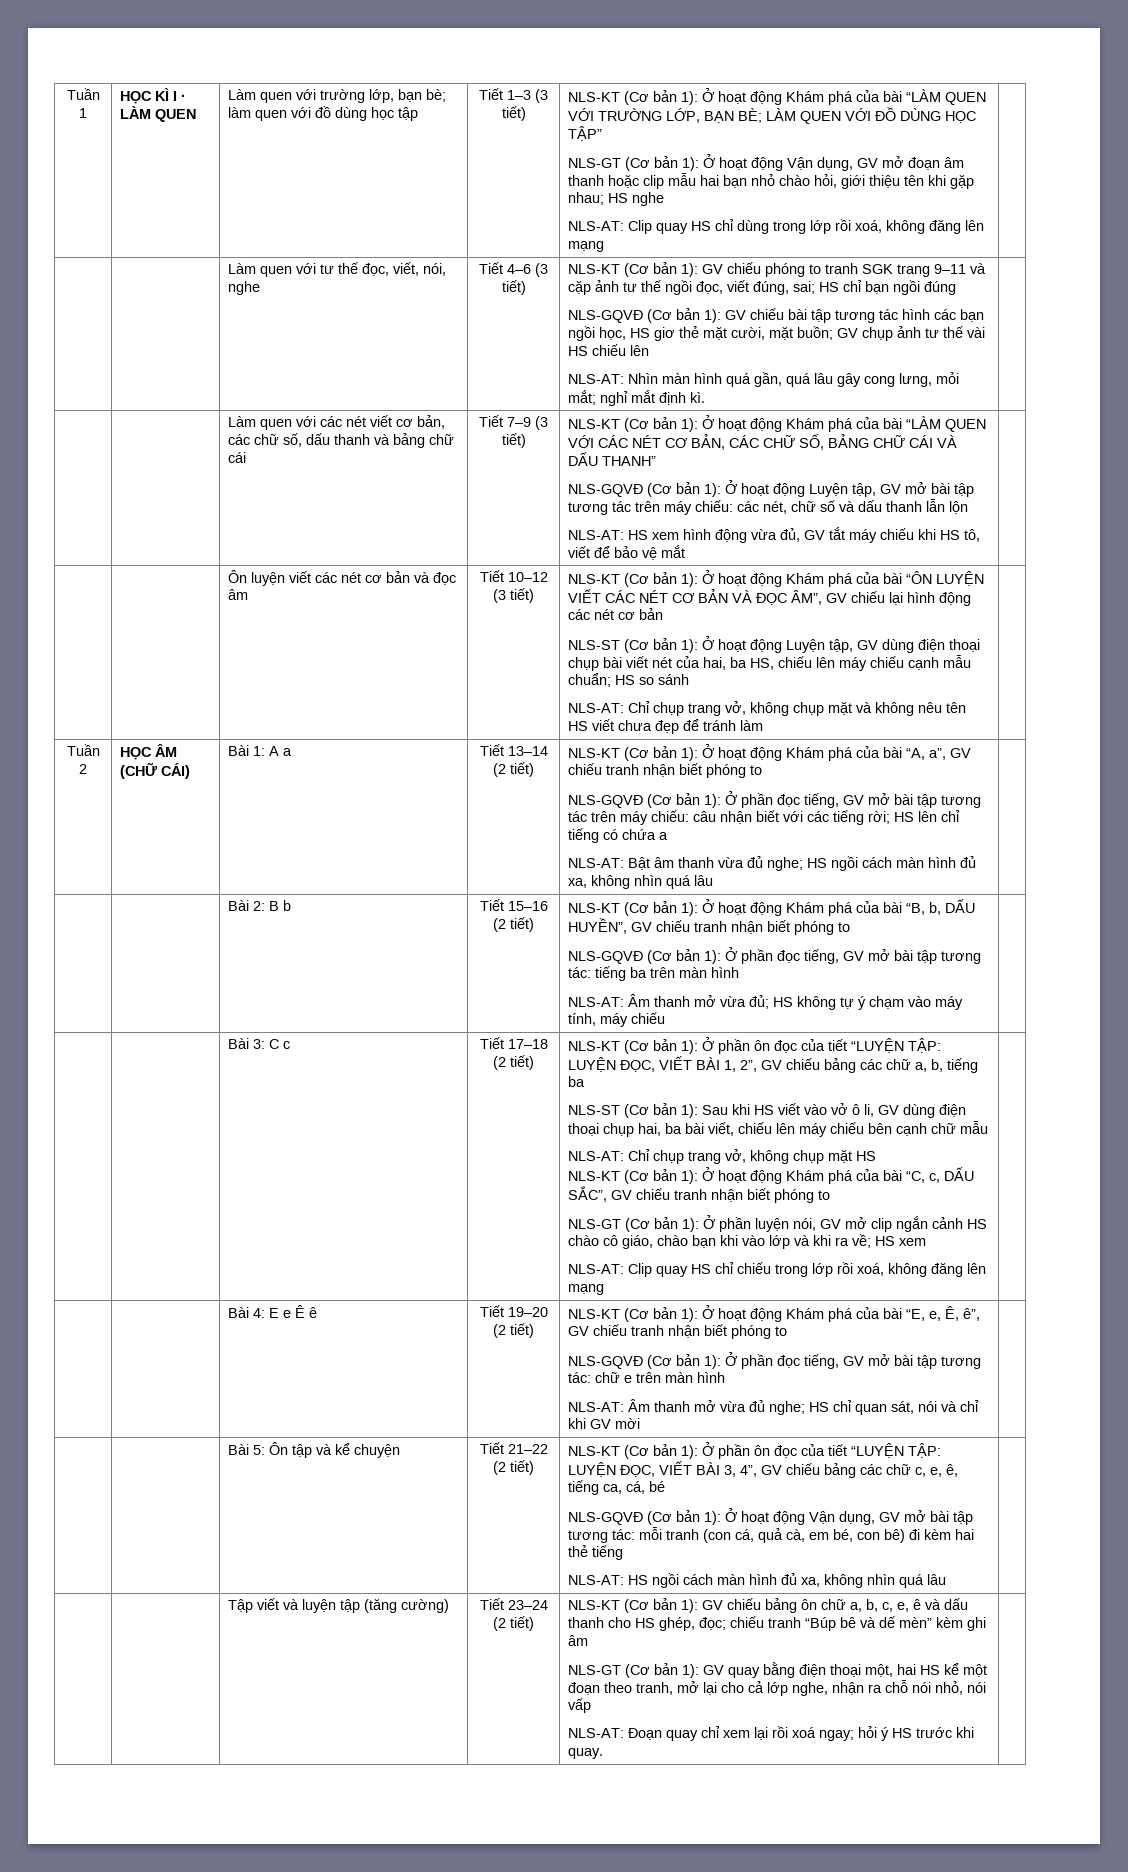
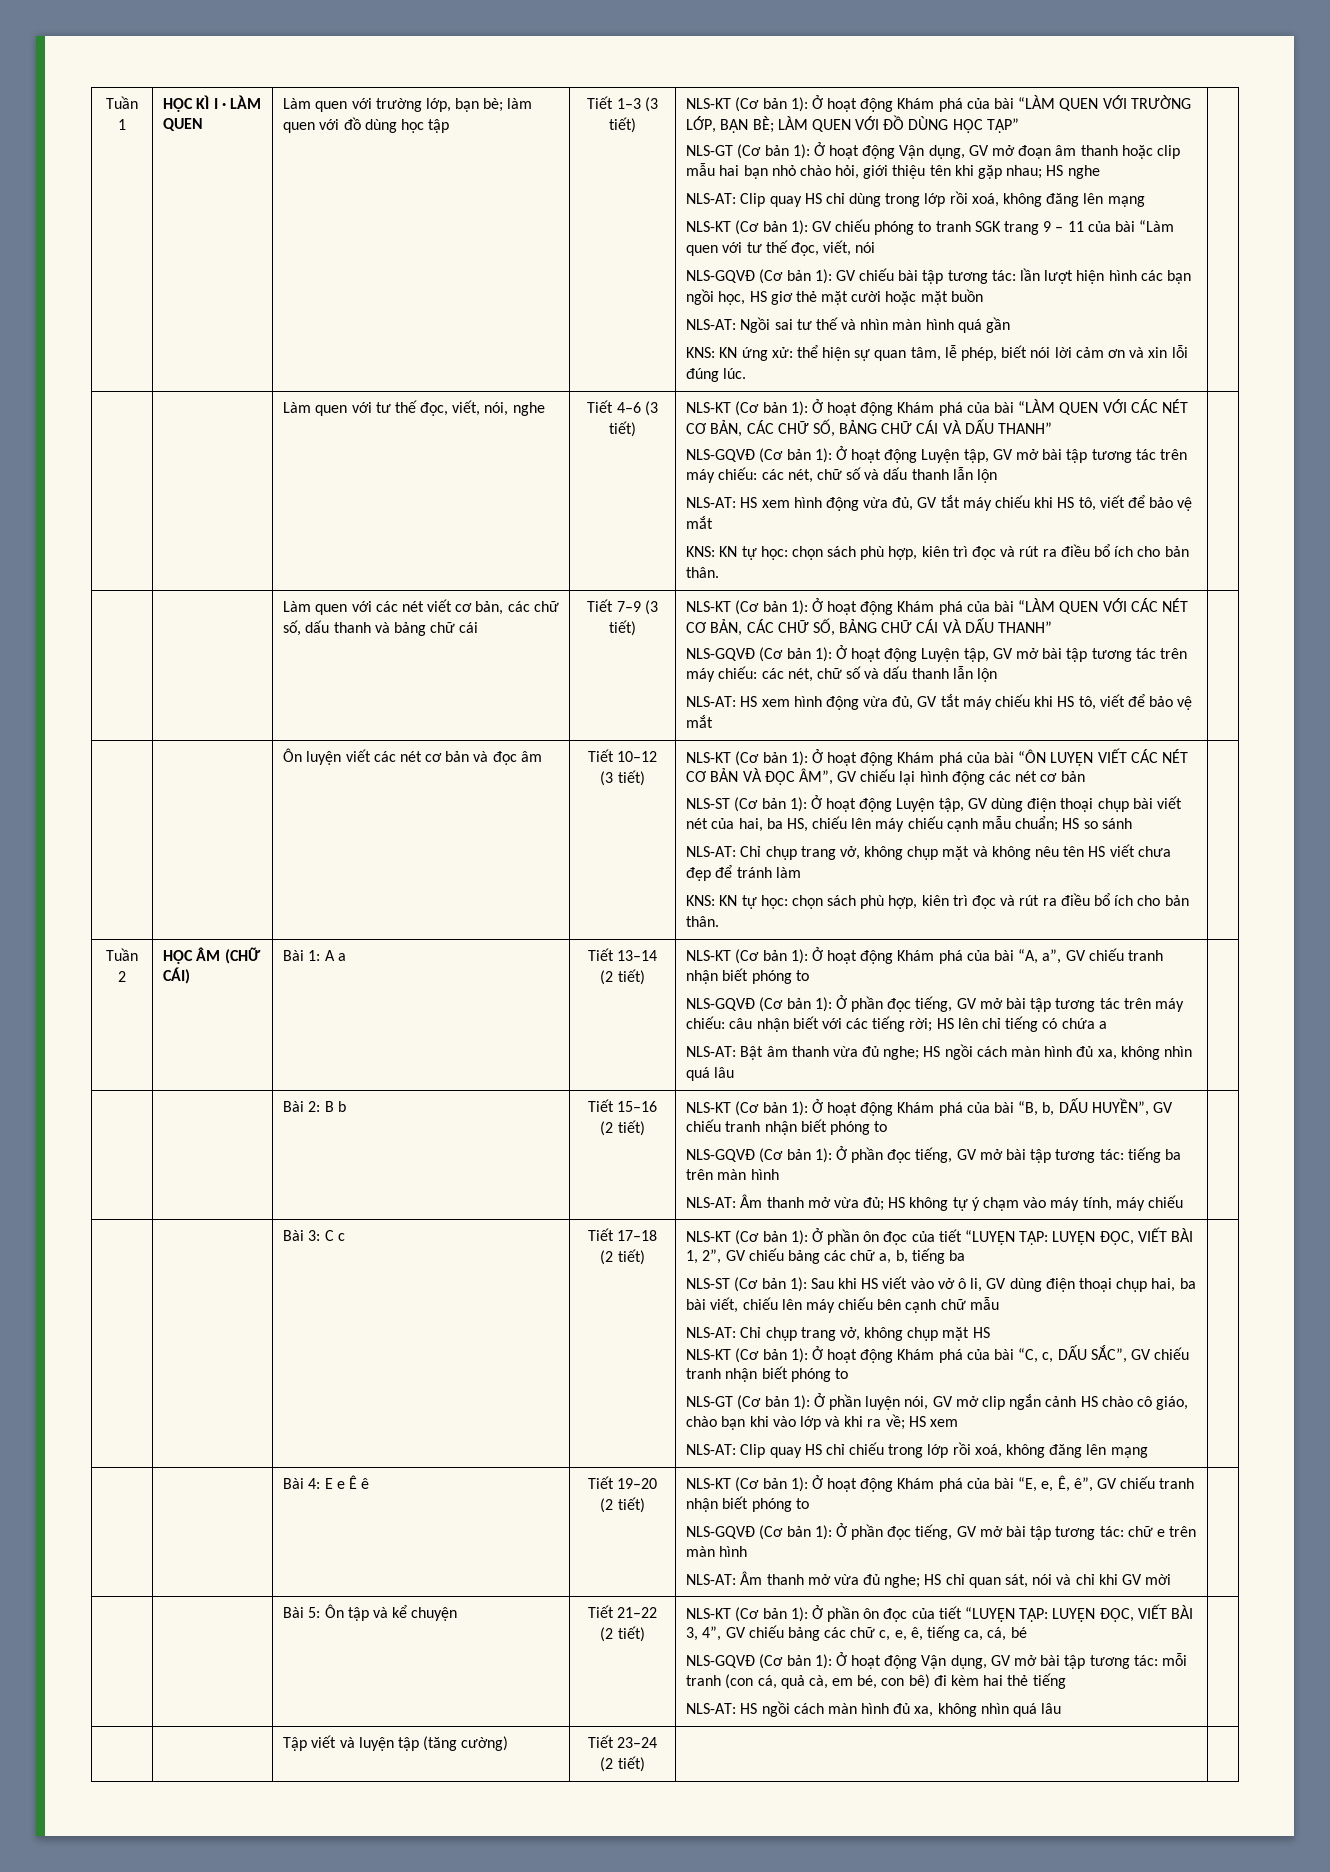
+ NLS-KT (Cơ bản 1): GV chiếu phóng to tranh SGK trang 9 – 11 của bài “Làm quen với tư thế đọc, viết, nói
+ NLS-GQVĐ (Cơ bản 1): GV chiếu bài tập tương tác: lần lượt hiện hình các bạn ngồi học, HS giơ thẻ mặt cười hoặc mặt buồn
+ NLS-AT: Ngồi sai tư thế và nhìn màn hình quá gần
+ KNS: KN ứng xử: thể hiện sự quan tâm, lễ phép, biết nói lời cảm ơn và xin lỗi đúng lúc.
- Tiết 4–6 (3 tiết) | NLS-KT (Cơ bản 1): GV chiếu phóng to tranh SGK trang 9–11 và cặp ảnh tư thế ngồi đọc, viết đúng, sai; HS chỉ bạn ngồi đúng
- NLS-GQVĐ (Cơ bản 1): GV chiếu bài tập tương tác hình các bạn ngồi học, HS giơ thẻ mặt cười, mặt buồn; GV chụp ảnh tư thế vài HS chiếu lên
- NLS-AT: Nhìn màn hình quá gần, quá lâu gây cong lưng, mỏi mắt; nghỉ mắt định kì.
+ Tiết 4–6 (3 tiết) | NLS-KT (Cơ bản 1): Ở hoạt động Khám phá của bài “LÀM QUEN VỚI CÁC NÉT CƠ BẢN, CÁC CHỮ SỐ, BẢNG CHỮ CÁI VÀ DẤU THANH”
+ NLS-GQVĐ (Cơ bản 1): Ở hoạt động Luyện tập, GV mở bài tập tương tác trên máy chiếu: các nét, chữ số và dấu thanh lẫn lộn
+ NLS-AT: HS xem hình động vừa đủ, GV tắt máy chiếu khi HS tô, viết để bảo vệ mắt
+ KNS: KN tự học: chọn sách phù hợp, kiên trì đọc và rút ra điều bổ ích cho bản thân.
  NLS-AT: Chỉ chụp trang vở, không chụp mặt và không nêu tên HS viết chưa đẹp để tránh làm
+ KNS: KN tự học: chọn sách phù hợp, kiên trì đọc và rút ra điều bổ ích cho bản thân.
- NLS-KT (Cơ bản 1): GV chiếu bảng ôn chữ a, b, c, e, ê và dấu thanh cho HS ghép, đọc; chiếu tranh “Búp bê và dế mèn” kèm ghi âm
- NLS-GT (Cơ bản 1): GV quay bằng điện thoại một, hai HS kể một đoạn theo tranh, mở lại cho cả lớp nghe, nhận ra chỗ nói nhỏ, nói vấp
- NLS-AT: Đoạn quay chỉ xem lại rồi xoá ngay; hỏi ý HS trước khi quay.

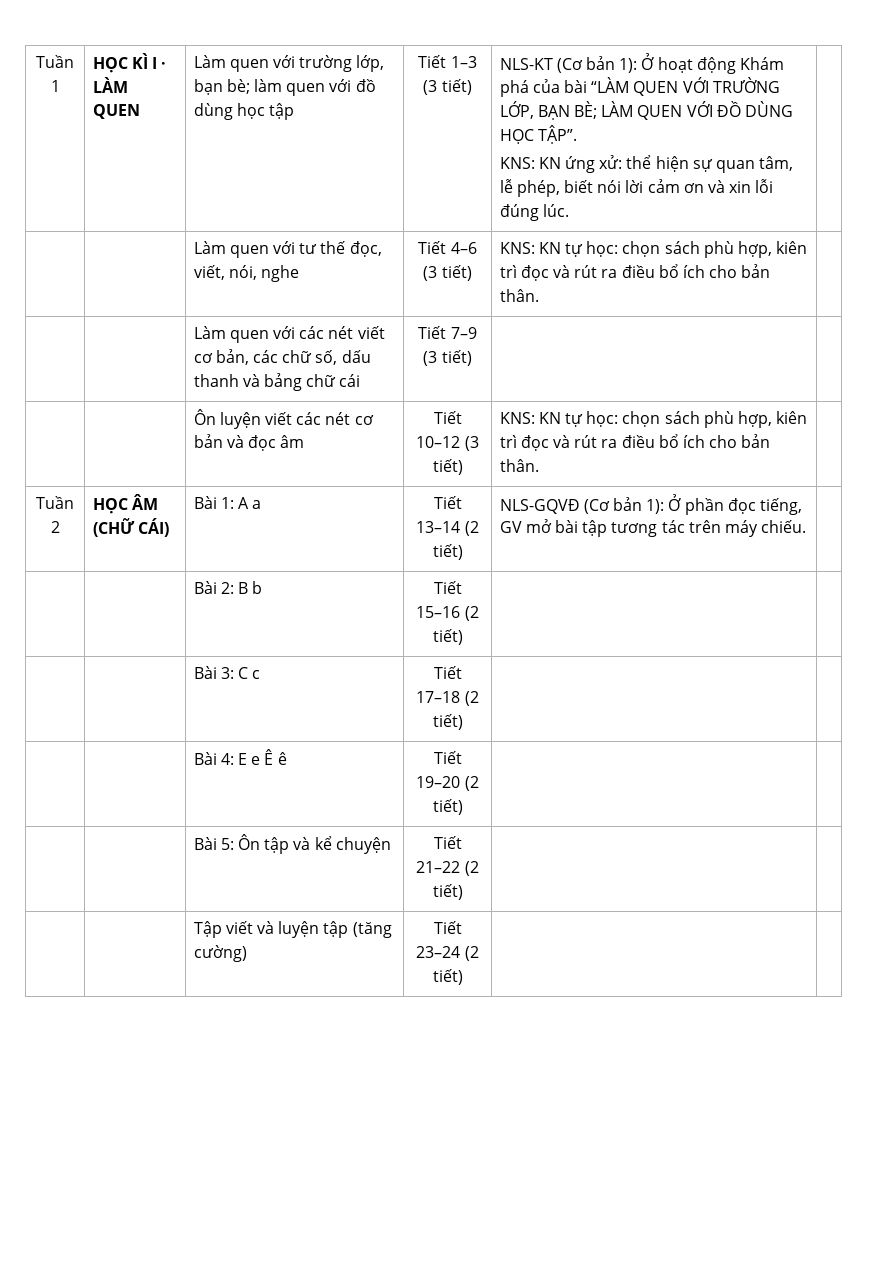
- NLS-KT (Cơ bản 1): Ở hoạt động Khám phá của bài “LÀM QUEN VỚI TRƯỜNG LỚP, BẠN BÈ; LÀM QUEN VỚI ĐỒ DÙNG HỌC TẬP”
- NLS-GT (Cơ bản 1): Ở hoạt động Vận dụng, GV mở đoạn âm thanh hoặc clip mẫu hai bạn nhỏ chào hỏi, giới thiệu tên khi gặp nhau; HS nghe
- NLS-AT: Clip quay HS chỉ dùng trong lớp rồi xoá, không đăng lên mạng
- NLS-KT (Cơ bản 1): GV chiếu phóng to tranh SGK trang 9 – 11 của bài “Làm quen với tư thế đọc, viết, nói
- NLS-GQVĐ (Cơ bản 1): GV chiếu bài tập tương tác: lần lượt hiện hình các bạn ngồi học, HS giơ thẻ mặt cười hoặc mặt buồn
- NLS-AT: Ngồi sai tư thế và nhìn màn hình quá gần
+ NLS-KT (Cơ bản 1): Ở hoạt động Khám phá của bài “LÀM QUEN VỚI TRƯỜNG LỚP, BẠN BÈ; LÀM QUEN VỚI ĐỒ DÙNG HỌC TẬP”.
- Tiết 4–6 (3 tiết) | NLS-KT (Cơ bản 1): Ở hoạt động Khám phá của bài “LÀM QUEN VỚI CÁC NÉT CƠ BẢN, CÁC CHỮ SỐ, BẢNG CHỮ CÁI VÀ DẤU THANH”
- NLS-GQVĐ (Cơ bản 1): Ở hoạt động Luyện tập, GV mở bài tập tương tác trên máy chiếu: các nét, chữ số và dấu thanh lẫn lộn
- NLS-AT: HS xem hình động vừa đủ, GV tắt máy chiếu khi HS tô, viết để bảo vệ mắt
+ Tiết 4–6 (3 tiết)
- Tiết 7–9 (3 tiết) | NLS-KT (Cơ bản 1): Ở hoạt động Khám phá của bài “LÀM QUEN VỚI CÁC NÉT CƠ BẢN, CÁC CHỮ SỐ, BẢNG CHỮ CÁI VÀ DẤU THANH”
- NLS-GQVĐ (Cơ bản 1): Ở hoạt động Luyện tập, GV mở bài tập tương tác trên máy chiếu: các nét, chữ số và dấu thanh lẫn lộn
- NLS-AT: HS xem hình động vừa đủ, GV tắt máy chiếu khi HS tô, viết để bảo vệ mắt
+ Tiết 7–9 (3 tiết)
- NLS-KT (Cơ bản 1): Ở hoạt động Khám phá của bài “ÔN LUYỆN VIẾT CÁC NÉT CƠ BẢN VÀ ĐỌC ÂM”, GV chiếu lại hình động các nét cơ bản
- NLS-ST (Cơ bản 1): Ở hoạt động Luyện tập, GV dùng điện thoại chụp bài viết nét của hai, ba HS, chiếu lên máy chiếu cạnh mẫu chuẩn; HS so sánh
- NLS-AT: Chỉ chụp trang vở, không chụp mặt và không nêu tên HS viết chưa đẹp để tránh làm
- NLS-KT (Cơ bản 1): Ở hoạt động Khám phá của bài “A, a”, GV chiếu tranh nhận biết phóng to
- NLS-GQVĐ (Cơ bản 1): Ở phần đọc tiếng, GV mở bài tập tương tác trên máy chiếu: câu nhận biết với các tiếng rời; HS lên chỉ tiếng có chứa a
- NLS-AT: Bật âm thanh vừa đủ nghe; HS ngồi cách màn hình đủ xa, không nhìn quá lâu
+ NLS-GQVĐ (Cơ bản 1): Ở phần đọc tiếng, GV mở bài tập tương tác trên máy chiếu.
- NLS-KT (Cơ bản 1): Ở hoạt động Khám phá của bài “B, b, DẤU HUYỀN”, GV chiếu tranh nhận biết phóng to
- NLS-GQVĐ (Cơ bản 1): Ở phần đọc tiếng, GV mở bài tập tương tác: tiếng ba trên màn hình
- NLS-AT: Âm thanh mở vừa đủ; HS không tự ý chạm vào máy tính, máy chiếu
- NLS-KT (Cơ bản 1): Ở phần ôn đọc của tiết “LUYỆN TẬP: LUYỆN ĐỌC, VIẾT BÀI 1, 2”, GV chiếu bảng các chữ a, b, tiếng ba
- NLS-ST (Cơ bản 1): Sau khi HS viết vào vở ô li, GV dùng điện thoại chụp hai, ba bài viết, chiếu lên máy chiếu bên cạnh chữ mẫu
- NLS-AT: Chỉ chụp trang vở, không chụp mặt HS
- NLS-KT (Cơ bản 1): Ở hoạt động Khám phá của bài “C, c, DẤU SẮC”, GV chiếu tranh nhận biết phóng to
- NLS-GT (Cơ bản 1): Ở phần luyện nói, GV mở clip ngắn cảnh HS chào cô giáo, chào bạn khi vào lớp và khi ra về; HS xem
- NLS-AT: Clip quay HS chỉ chiếu trong lớp rồi xoá, không đăng lên mạng
- NLS-KT (Cơ bản 1): Ở hoạt động Khám phá của bài “E, e, Ê, ê”, GV chiếu tranh nhận biết phóng to
- NLS-GQVĐ (Cơ bản 1): Ở phần đọc tiếng, GV mở bài tập tương tác: chữ e trên màn hình
- NLS-AT: Âm thanh mở vừa đủ nghe; HS chỉ quan sát, nói và chỉ khi GV mời
- NLS-KT (Cơ bản 1): Ở phần ôn đọc của tiết “LUYỆN TẬP: LUYỆN ĐỌC, VIẾT BÀI 3, 4”, GV chiếu bảng các chữ c, e, ê, tiếng ca, cá, bé
- NLS-GQVĐ (Cơ bản 1): Ở hoạt động Vận dụng, GV mở bài tập tương tác: mỗi tranh (con cá, quả cà, em bé, con bê) đi kèm hai thẻ tiếng
- NLS-AT: HS ngồi cách màn hình đủ xa, không nhìn quá lâu

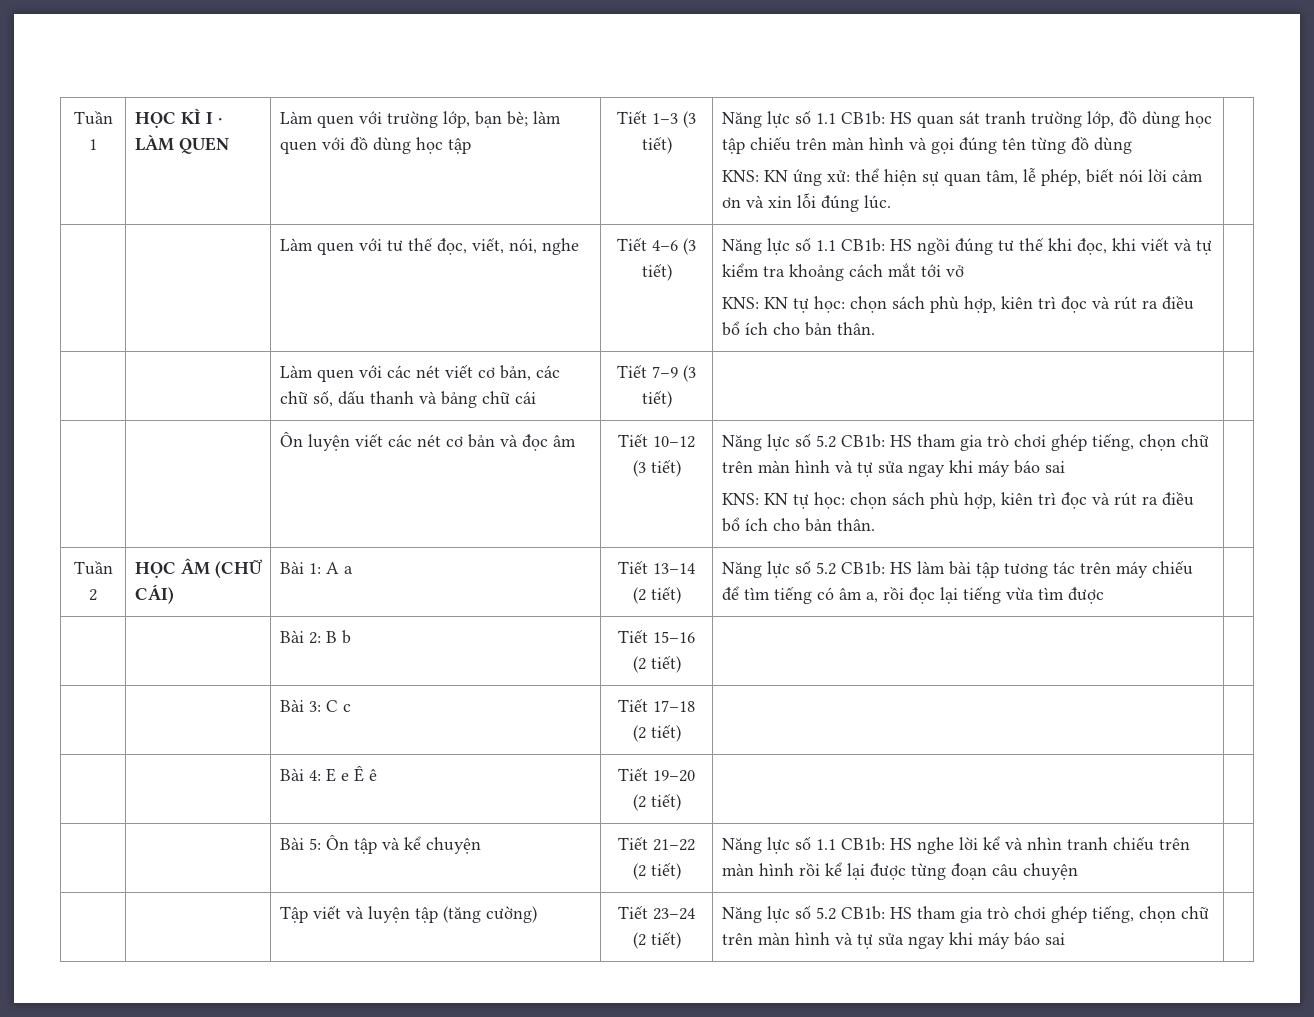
- NLS-KT (Cơ bản 1): Ở hoạt động Khám phá của bài “LÀM QUEN VỚI TRƯỜNG LỚP, BẠN BÈ; LÀM QUEN VỚI ĐỒ DÙNG HỌC TẬP”.
+ Năng lực số 1.1 CB1b: HS quan sát tranh trường lớp, đồ dùng học tập chiếu trên màn hình và gọi đúng tên từng đồ dùng
+ Năng lực số 1.1 CB1b: HS ngồi đúng tư thế khi đọc, khi viết và tự kiểm tra khoảng cách mắt tới vở
- Tiết 10–12 (3 tiết)
+ Tiết 10–12 (3 tiết) | Năng lực số 5.2 CB1b: HS tham gia trò chơi ghép tiếng, chọn chữ trên màn hình và tự sửa ngay khi máy báo sai
- NLS-GQVĐ (Cơ bản 1): Ở phần đọc tiếng, GV mở bài tập tương tác trên máy chiếu.
+ Năng lực số 5.2 CB1b: HS làm bài tập tương tác trên máy chiếu để tìm tiếng có âm a, rồi đọc lại tiếng vừa tìm được
- | | Bài 5: Ôn tập và kể chuyện | Tiết 21–22 (2 tiết) | |
+ | | Bài 5: Ôn tập và kể chuyện | Tiết 21–22 (2 tiết) | Năng lực số 1.1 CB1b: HS nghe lời kể và nhìn tranh chiếu trên màn hình rồi kể lại được từng đoạn câu chuyện |
- | | Tập viết và luyện tập (tăng cường) | Tiết 23–24 (2 tiết) | |
+ | | Tập viết và luyện tập (tăng cường) | Tiết 23–24 (2 tiết) | Năng lực số 5.2 CB1b: HS tham gia trò chơi ghép tiếng, chọn chữ trên màn hình và tự sửa ngay khi máy báo sai |

